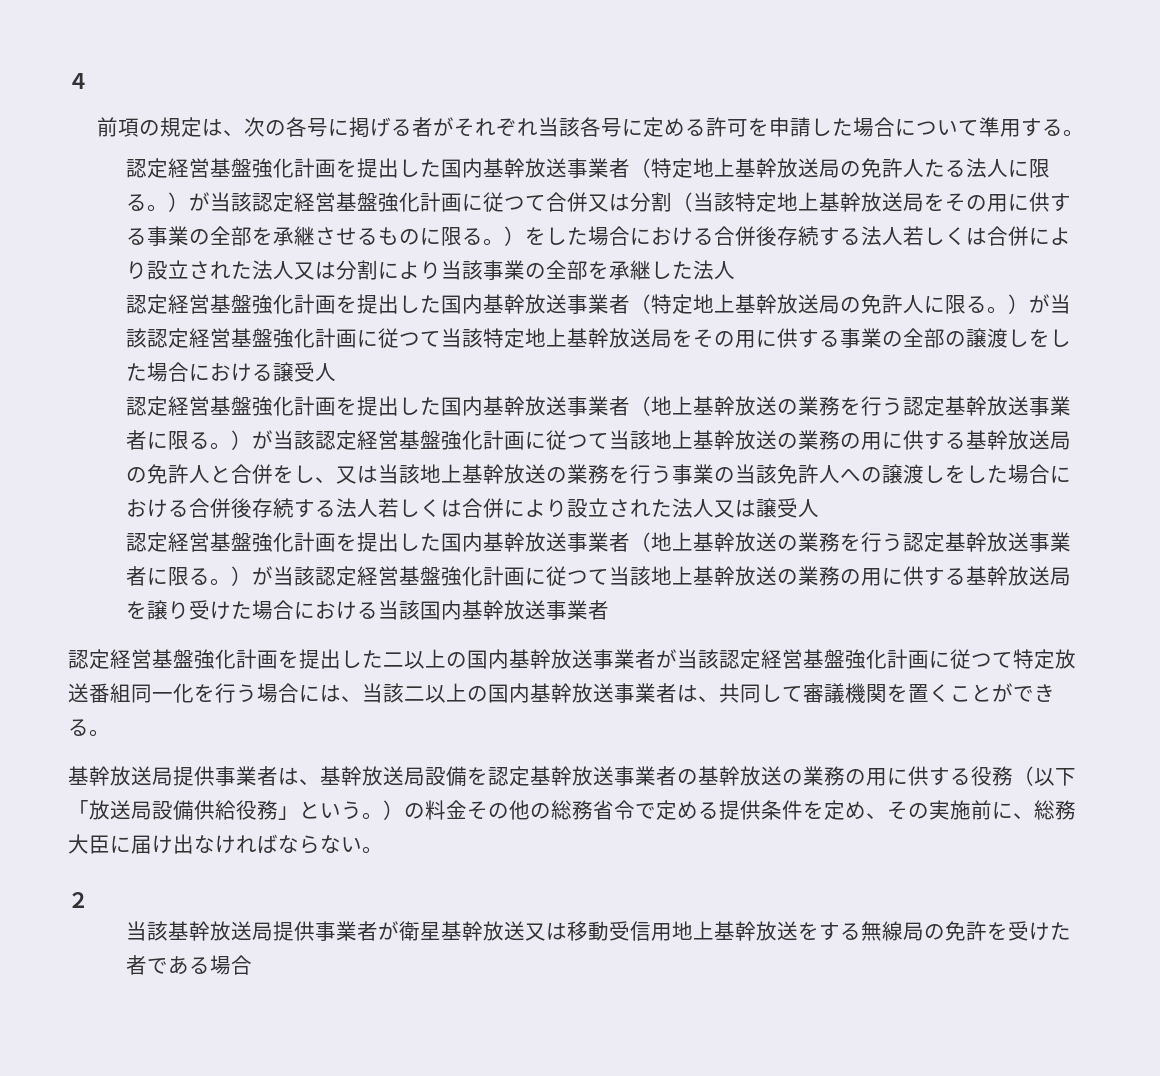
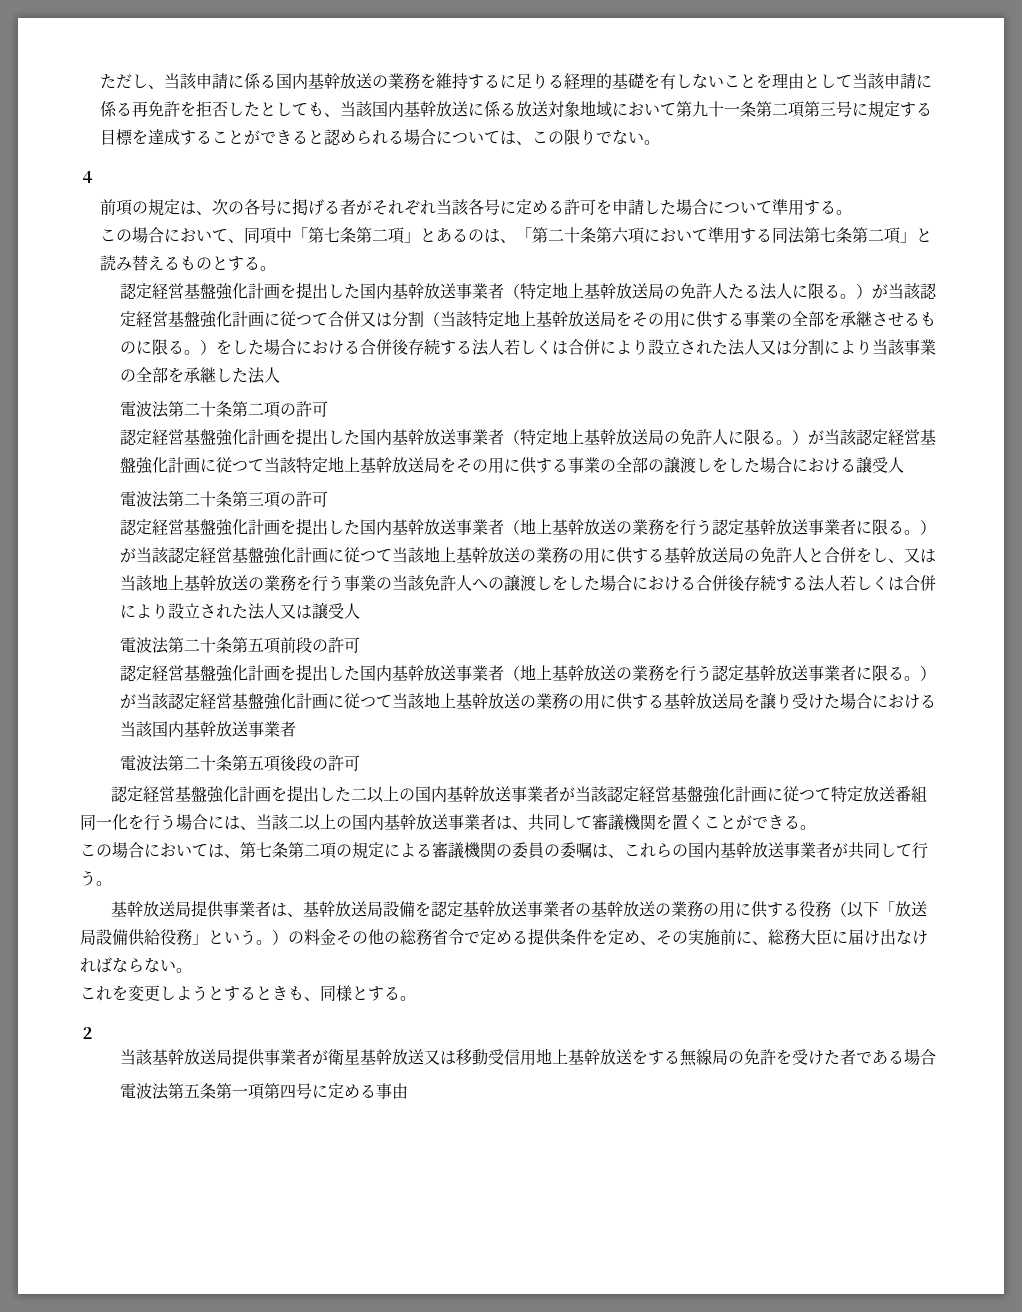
+ ただし、当該申請に係る国内基幹放送の業務を維持するに足りる経理的基礎を有しないことを理由として当該申請に係る再免許を拒否したとしても、当該国内基幹放送に係る放送対象地域において第九十一条第二項第三号に規定する目標を達成することができると認められる場合については、この限りでない。
+ この場合において、同項中「第七条第二項」とあるのは、「第二十条第六項において準用する同法第七条第二項」と読み替えるものとする。
+ 電波法第二十条第二項の許可
+ 電波法第二十条第三項の許可
+ 電波法第二十条第五項前段の許可
+ 電波法第二十条第五項後段の許可
+ この場合においては、第七条第二項の規定による審議機関の委員の委嘱は、これらの国内基幹放送事業者が共同して行う。
+ これを変更しようとするときも、同様とする。
+ 電波法第五条第一項第四号に定める事由

